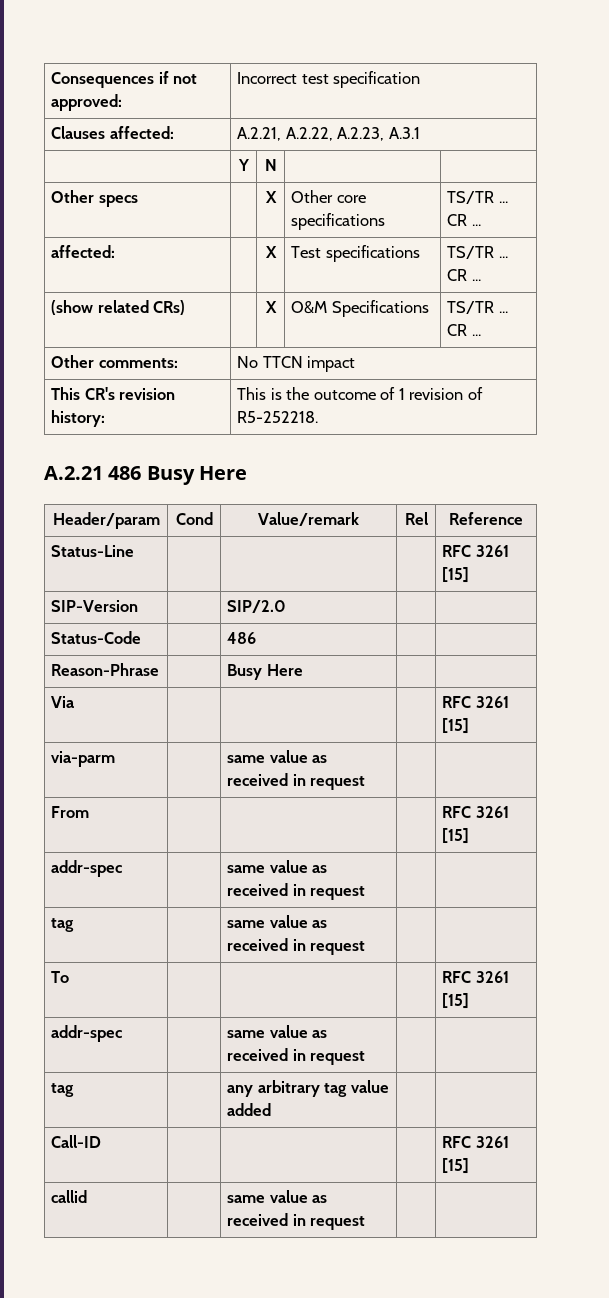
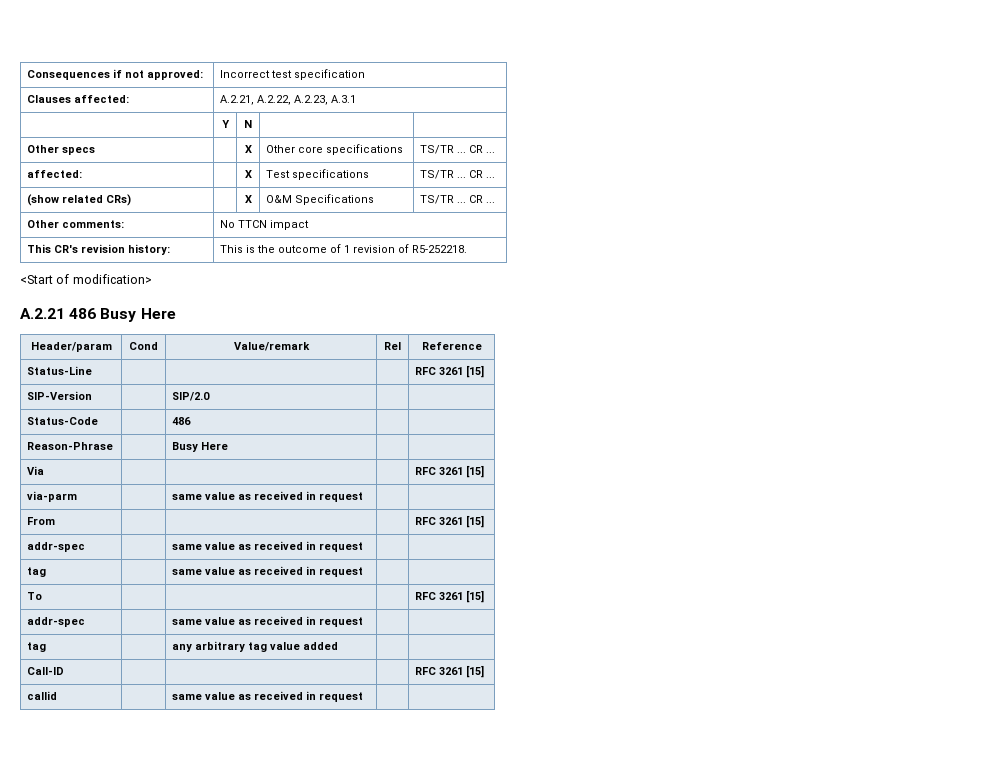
+ <Start of modification>

